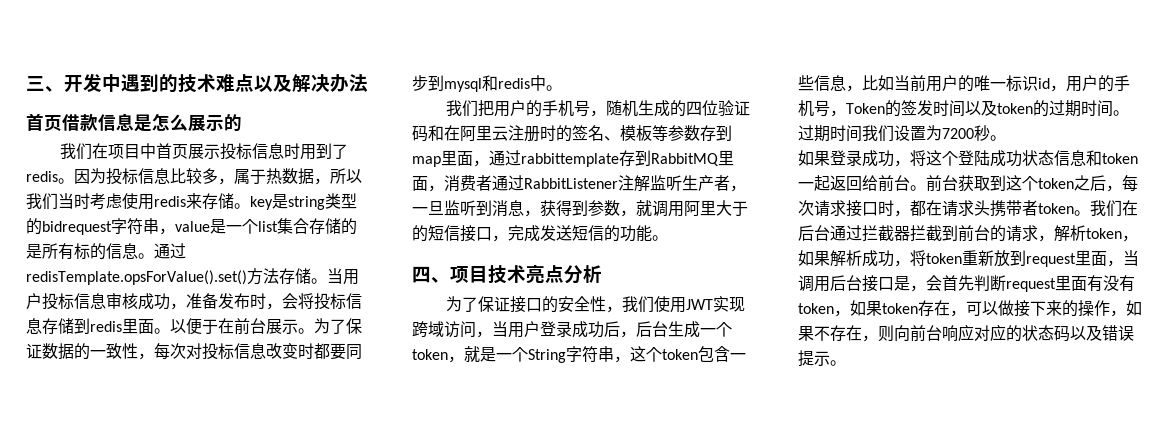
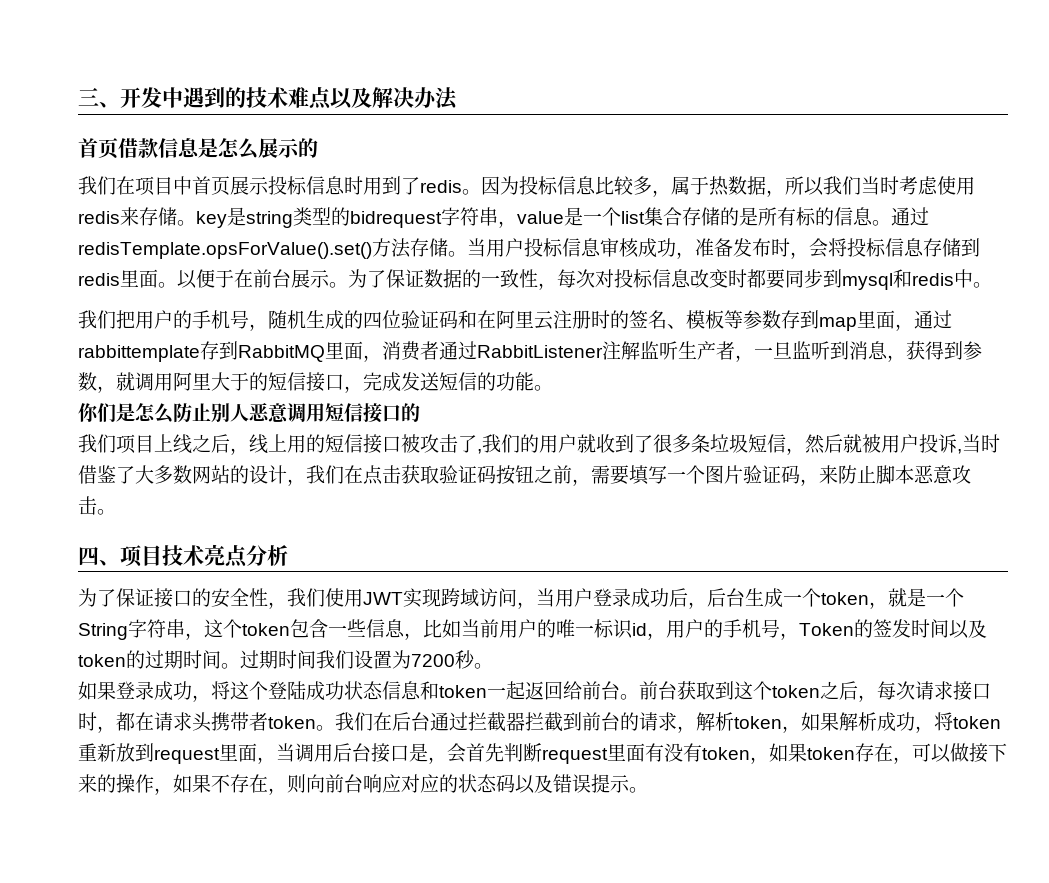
+ 你们是怎么防止别人恶意调用短信接口的
+ 我们项目上线之后，线上用的短信接口被攻击了,我们的用户就收到了很多条垃圾短信，然后就被用户投诉,当时借鉴了大多数网站的设计，我们在点击获取验证码按钮之前，需要填写一个图片验证码，来防止脚本恶意攻击。

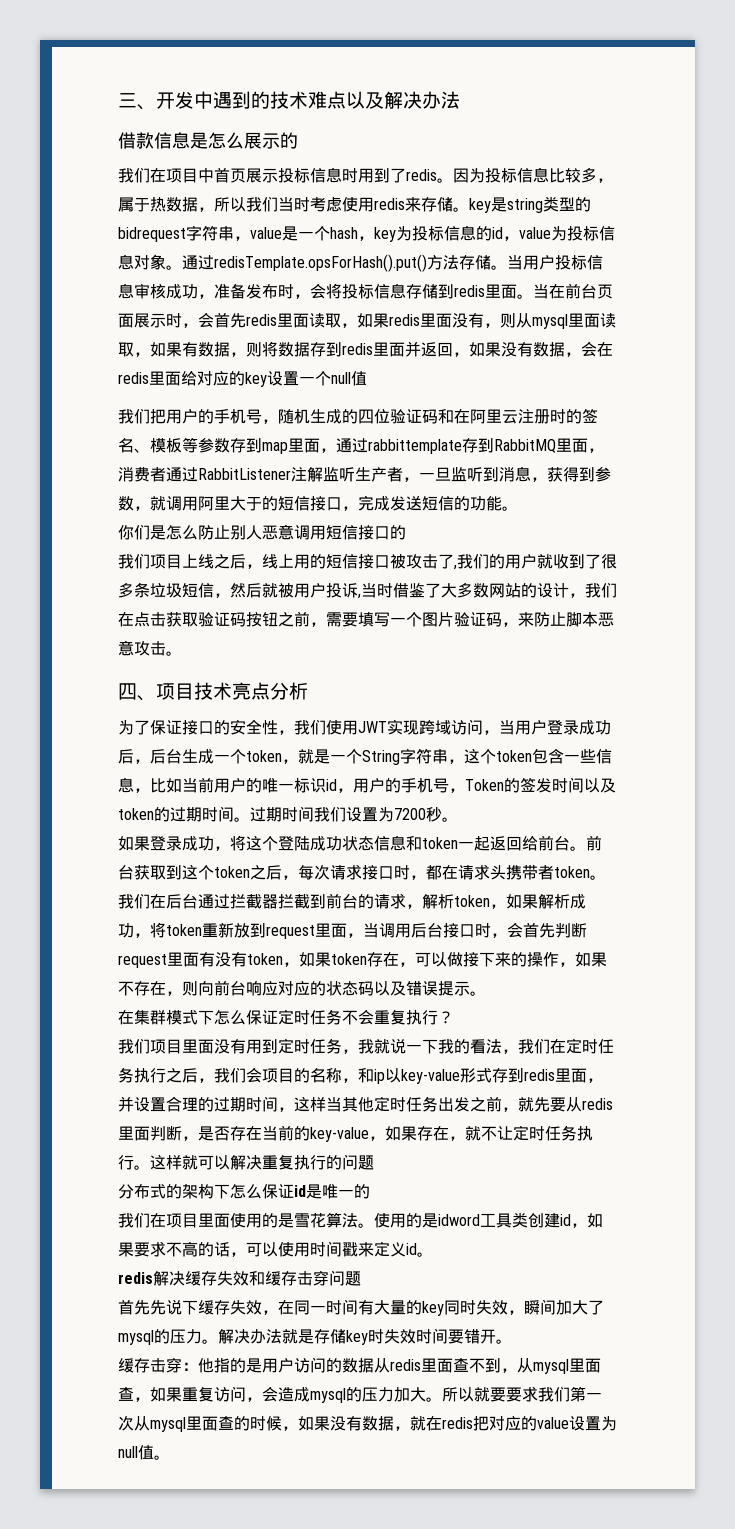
- 首页借款信息是怎么展示的
+ 借款信息是怎么展示的
- 因为投标信息比较多，属于热数据，所以我们当时考虑使用redis来存储。key是string类型的bidrequest字符串，value是一个list集合存储的是所有标的信息。通过redisTemplate.opsForValue().set()方法存储。
+ 因为投标信息比较多，属于热数据，所以我们当时考虑使用redis来存储。key是string类型的bidrequest字符串，value是一个hash，key为投标信息的id，value为投标信息对象。通过redisTemplate.opsForHash().put()方法存储。
- 以便于在前台展示。为了保证数据的一致性，每次对投标信息改变时都要同步到mysql和redis中。
+ 当在前台页面展示时，会首先redis里面读取，如果redis里面没有，则从mysql里面读取，如果有数据，则将数据存到redis里面并返回，如果没有数据，会在redis里面给对应的key设置一个null值
- 我们在后台通过拦截器拦截到前台的请求，解析token，如果解析成功，将token重新放到request里面，当调用后台接口是，会首先判断request里面有没有token，如果token存在，可以做接下来的操作，如果不存在，则向前台响应对应的状态码以及错误提示。
+ 我们在后台通过拦截器拦截到前台的请求，解析token，如果解析成功，将token重新放到request里面，当调用后台接口时，会首先判断request里面有没有token，如果token存在，可以做接下来的操作，如果不存在，则向前台响应对应的状态码以及错误提示。
+ 在集群模式下怎么保证定时任务不会重复执行？
+ 我们项目里面没有用到定时任务，我就说一下我的看法，我们在定时任务执行之后，我们会项目的名称，和ip以key-value形式存到redis里面，并设置合理的过期时间，这样当其他定时任务出发之前，就先要从redis里面判断，是否存在当前的key-value，如果存在，就不让定时任务执行。这样就可以解决重复执行的问题
+ 分布式的架构下怎么保证id是唯一的
+ 我们在项目里面使用的是雪花算法。使用的是idword工具类创建id，如果要求不高的话，可以使用时间戳来定义id。
+ redis解决缓存失效和缓存击穿问题
+ 首先先说下缓存失效，在同一时间有大量的key同时失效，瞬间加大了mysql的压力。解决办法就是存储key时失效时间要错开。
+ 缓存击穿：他指的是用户访问的数据从redis里面查不到，从mysql里面查，如果重复访问，会造成mysql的压力加大。所以就要要求我们第一次从mysql里面查的时候，如果没有数据，就在redis把对应的value设置为null值。

